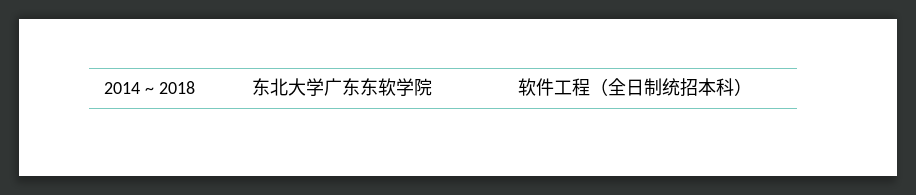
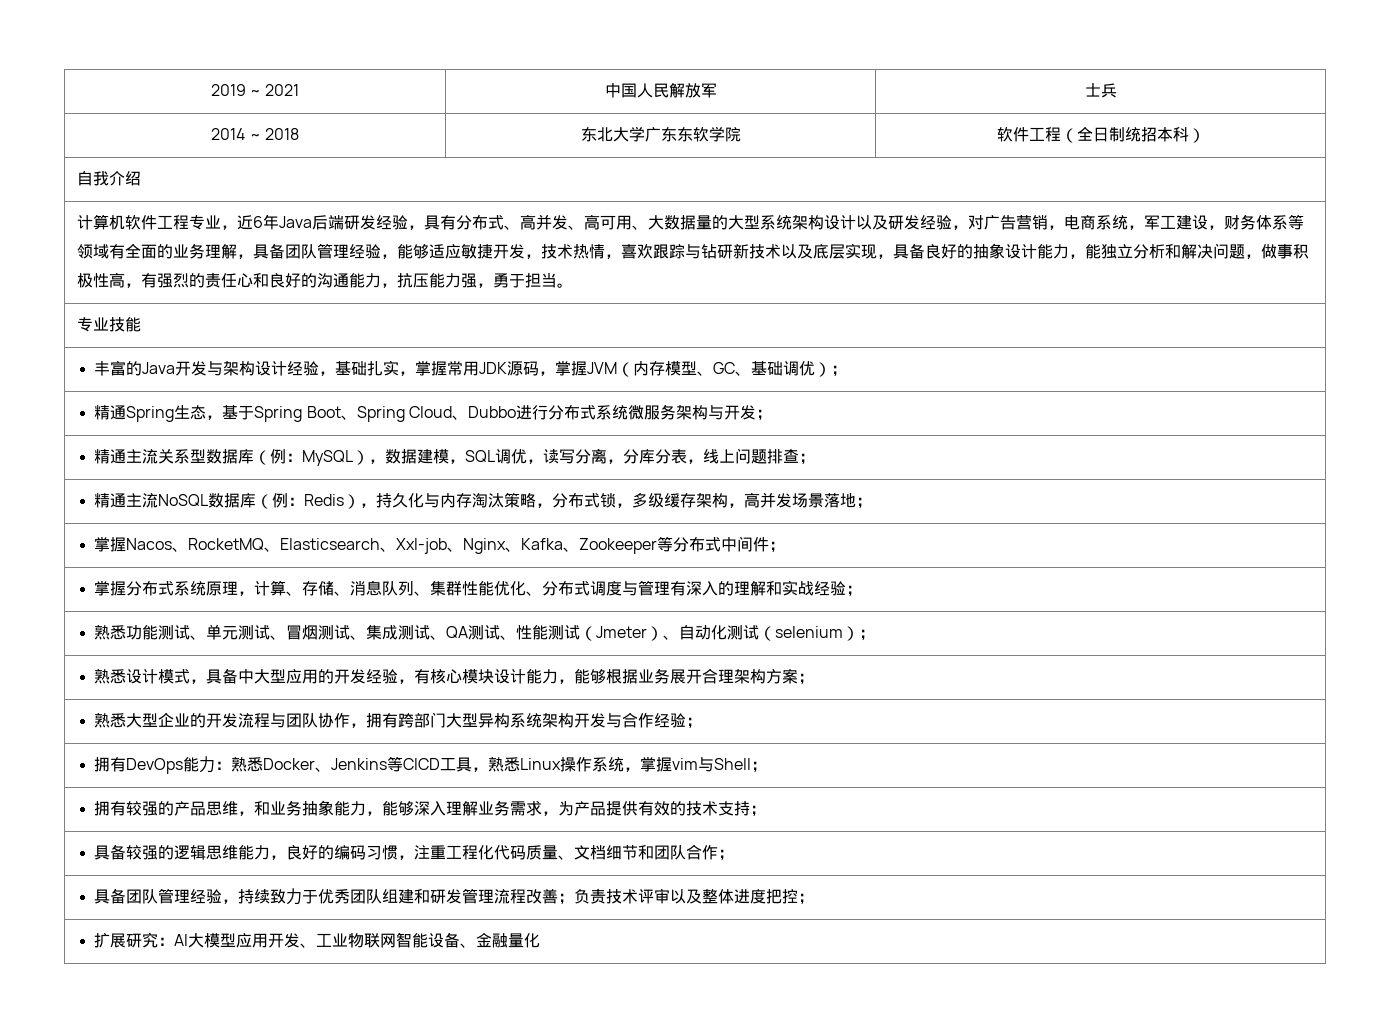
+ 2019 ~ 2021 | 中国人民解放军 | 士兵
+ 自我介绍
+ 计算机软件工程专业，近6年Java后端研发经验，具有分布式、高并发、高可用、大数据量的大型系统架构设计以及研发经验，对广告营销，电商系统，军工建设，财务体系等领域有全面的业务理解，具备团队管理经验，能够适应敏捷开发，技术热情，喜欢跟踪与钻研新技术以及底层实现，具备良好的抽象设计能力，能独立分析和解决问题，做事积极性高，有强烈的责任心和良好的沟通能力，抗压能力强，勇于担当。
+ 专业技能
+ 丰富的Java开发与架构设计经验，基础扎实，掌握常用JDK源码，掌握JVM（内存模型、GC、基础调优）；
+ 精通Spring生态，基于Spring Boot、Spring Cloud、Dubbo进行分布式系统微服务架构与开发；
+ 精通主流关系型数据库（例：MySQL），数据建模，SQL调优，读写分离，分库分表，线上问题排查；
+ 精通主流NoSQL数据库（例：Redis），持久化与内存淘汰策略，分布式锁，多级缓存架构，高并发场景落地；
+ 掌握Nacos、RocketMQ、Elasticsearch、Xxl-job、Nginx、Kafka、Zookeeper等分布式中间件；
+ 掌握分布式系统原理，计算、存储、消息队列、集群性能优化、分布式调度与管理有深入的理解和实战经验；
+ 熟悉功能测试、单元测试、冒烟测试、集成测试、QA测试、性能测试（Jmeter）、自动化测试（selenium）；
+ 熟悉设计模式，具备中大型应用的开发经验，有核心模块设计能力，能够根据业务展开合理架构方案；
+ 熟悉大型企业的开发流程与团队协作，拥有跨部门大型异构系统架构开发与合作经验；
+ 拥有DevOps能⼒：熟悉Docker、Jenkins等CICD⼯具，熟悉Linux操作系统，掌握vim与Shell；
+ 拥有较强的产品思维，和业务抽象能力，能够深入理解业务需求，为产品提供有效的技术支持；
+ 具备较强的逻辑思维能力，良好的编码习惯，注重工程化代码质量、文档细节和团队合作；
+ 具备团队管理经验，持续致⼒于优秀团队组建和研发管理流程改善；负责技术评审以及整体进度把控；
+ 扩展研究：AI大模型应用开发、工业物联网智能设备、金融量化

